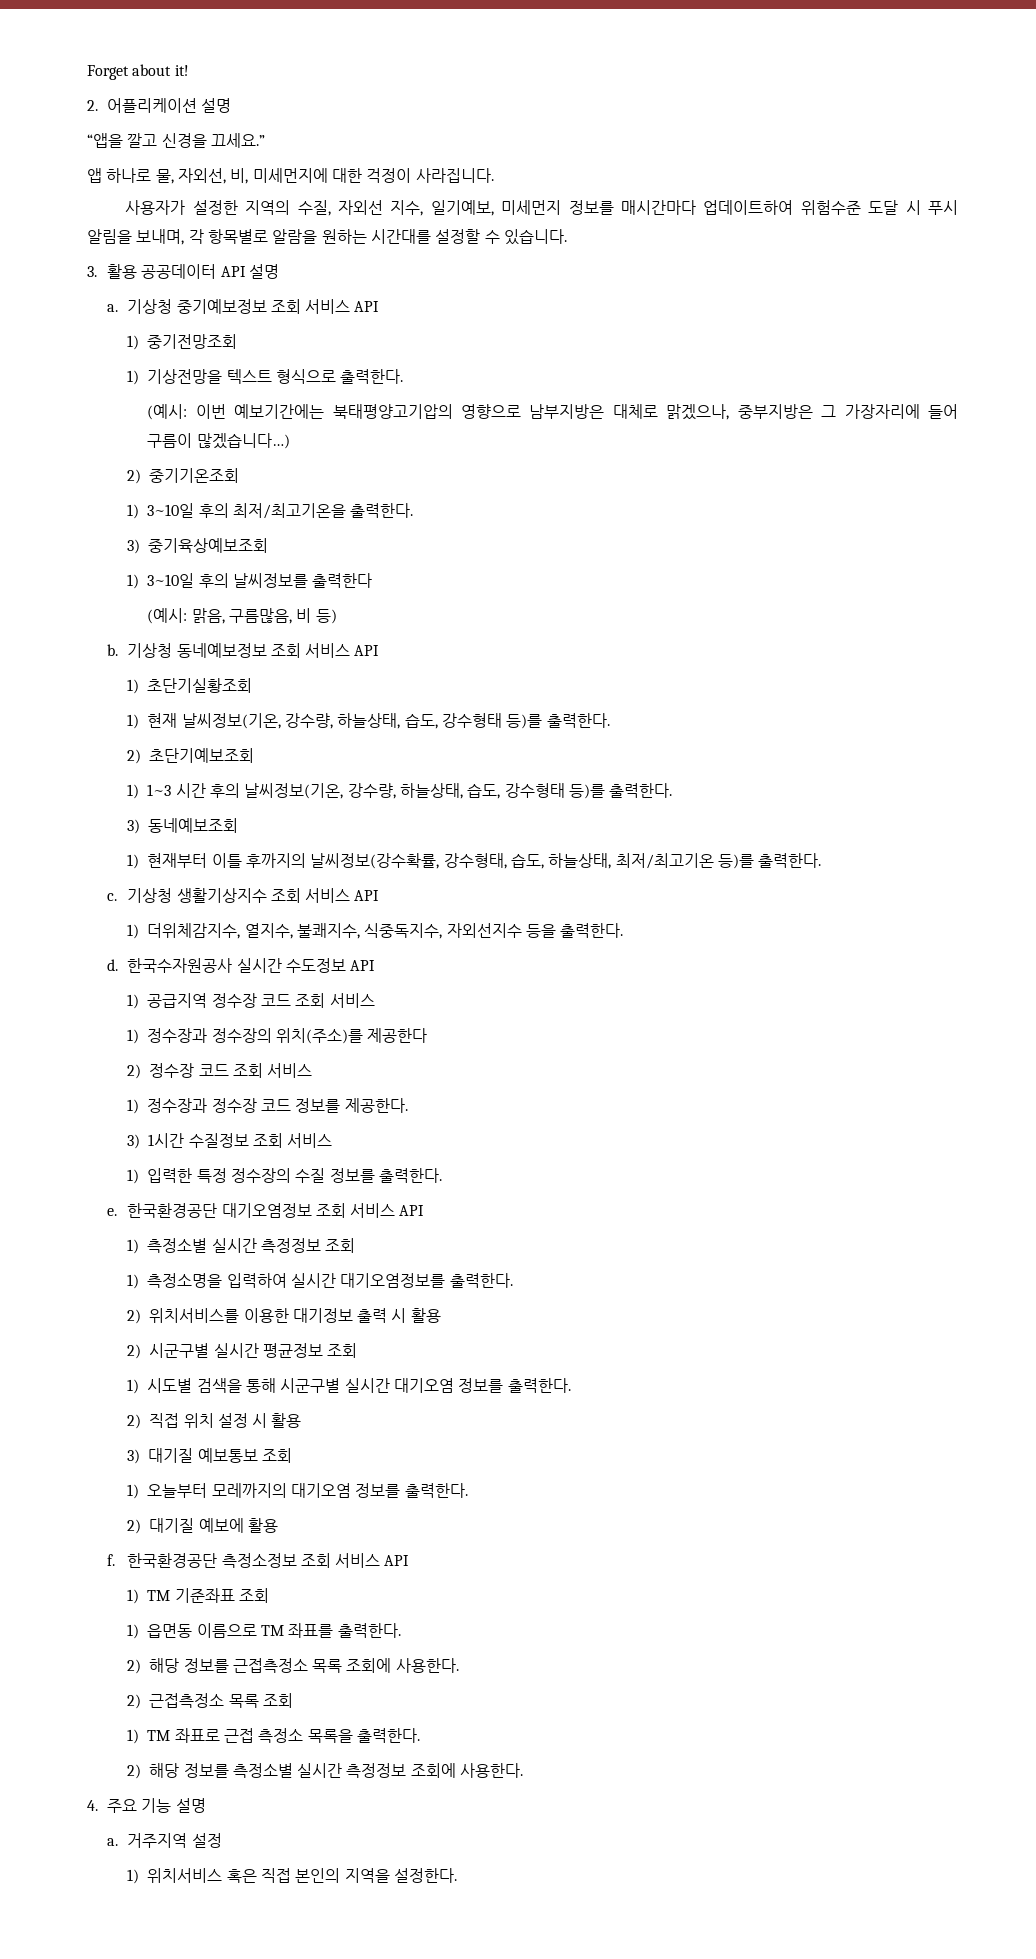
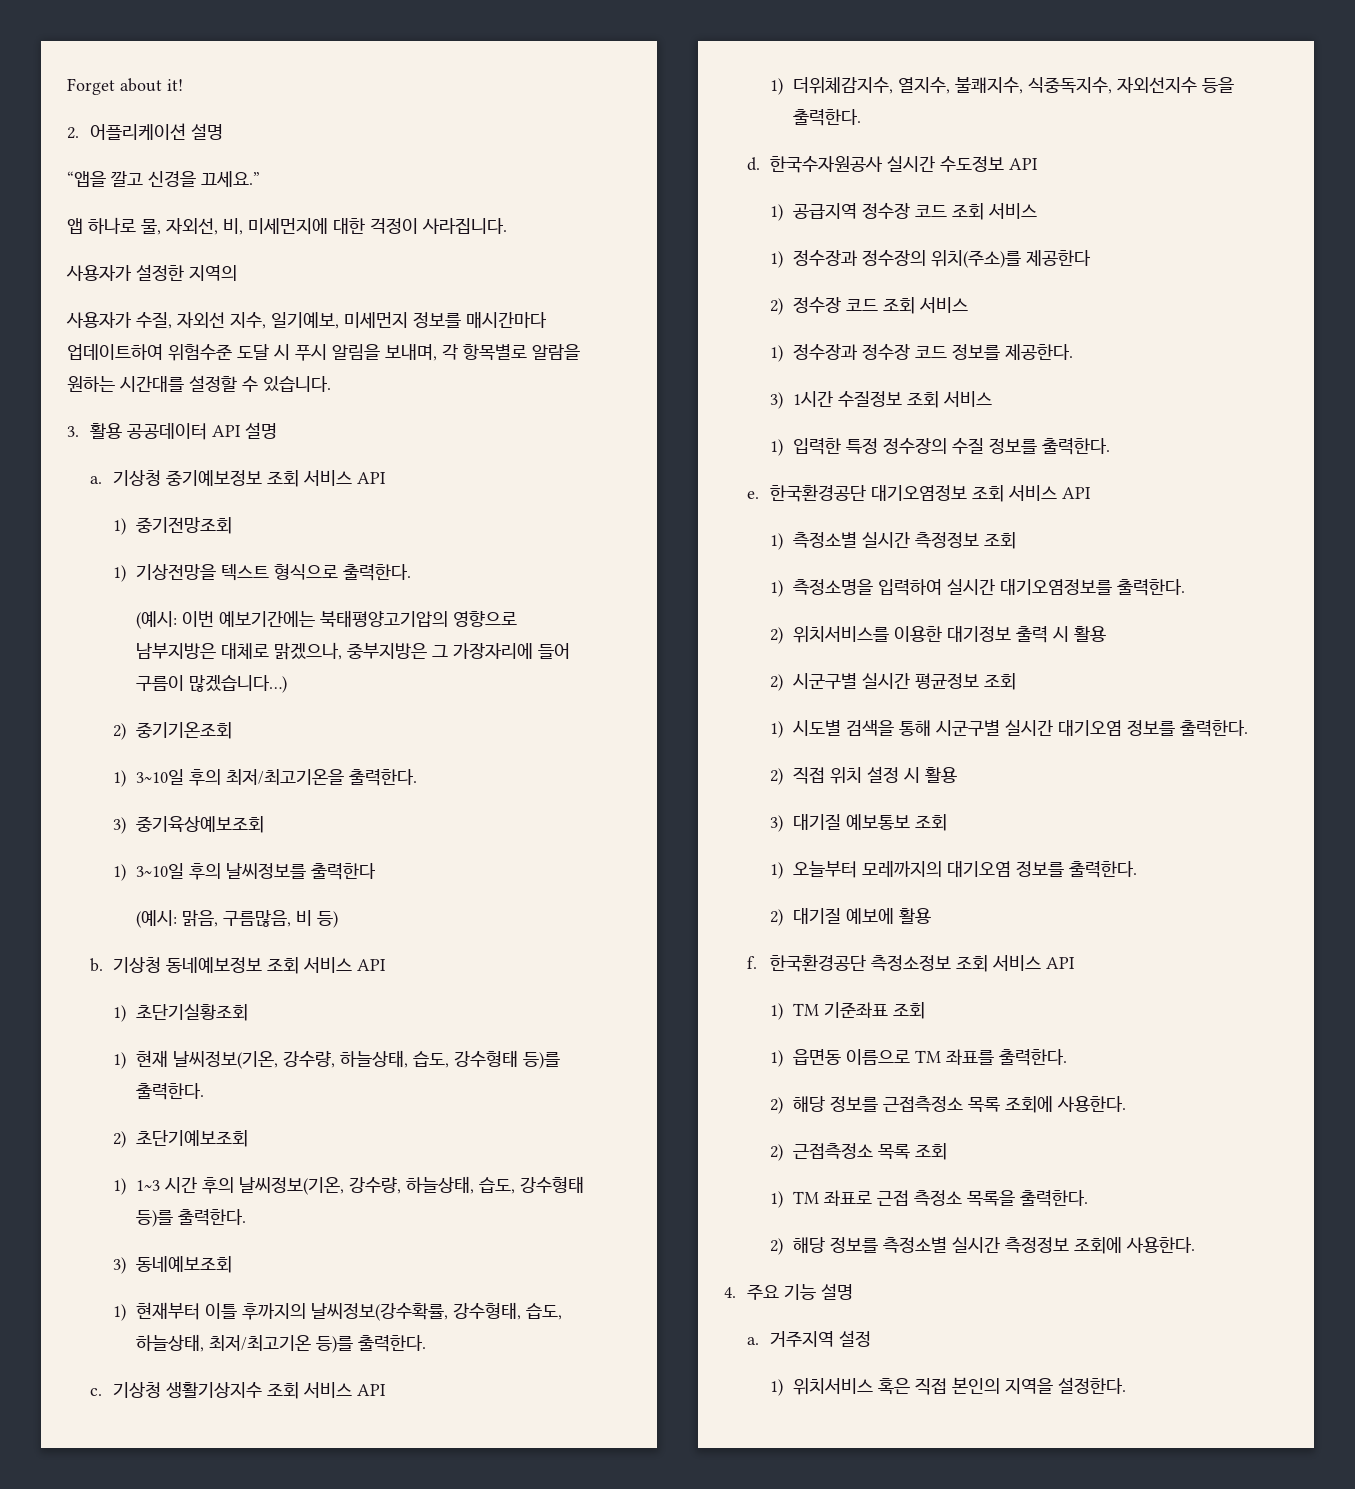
- 사용자가 설정한 지역의 수질, 자외선 지수, 일기예보, 미세먼지 정보를 매시간마다 업데이트하여 위험수준 도달 시 푸시 알림을 보내며, 각 항목별로 알람을 원하는 시간대를 설정할 수 있습니다.
+ 사용자가 설정한 지역의
+ 사용자가 수질, 자외선 지수, 일기예보, 미세먼지 정보를 매시간마다 업데이트하여 위험수준 도달 시 푸시 알림을 보내며, 각 항목별로 알람을 원하는 시간대를 설정할 수 있습니다.

